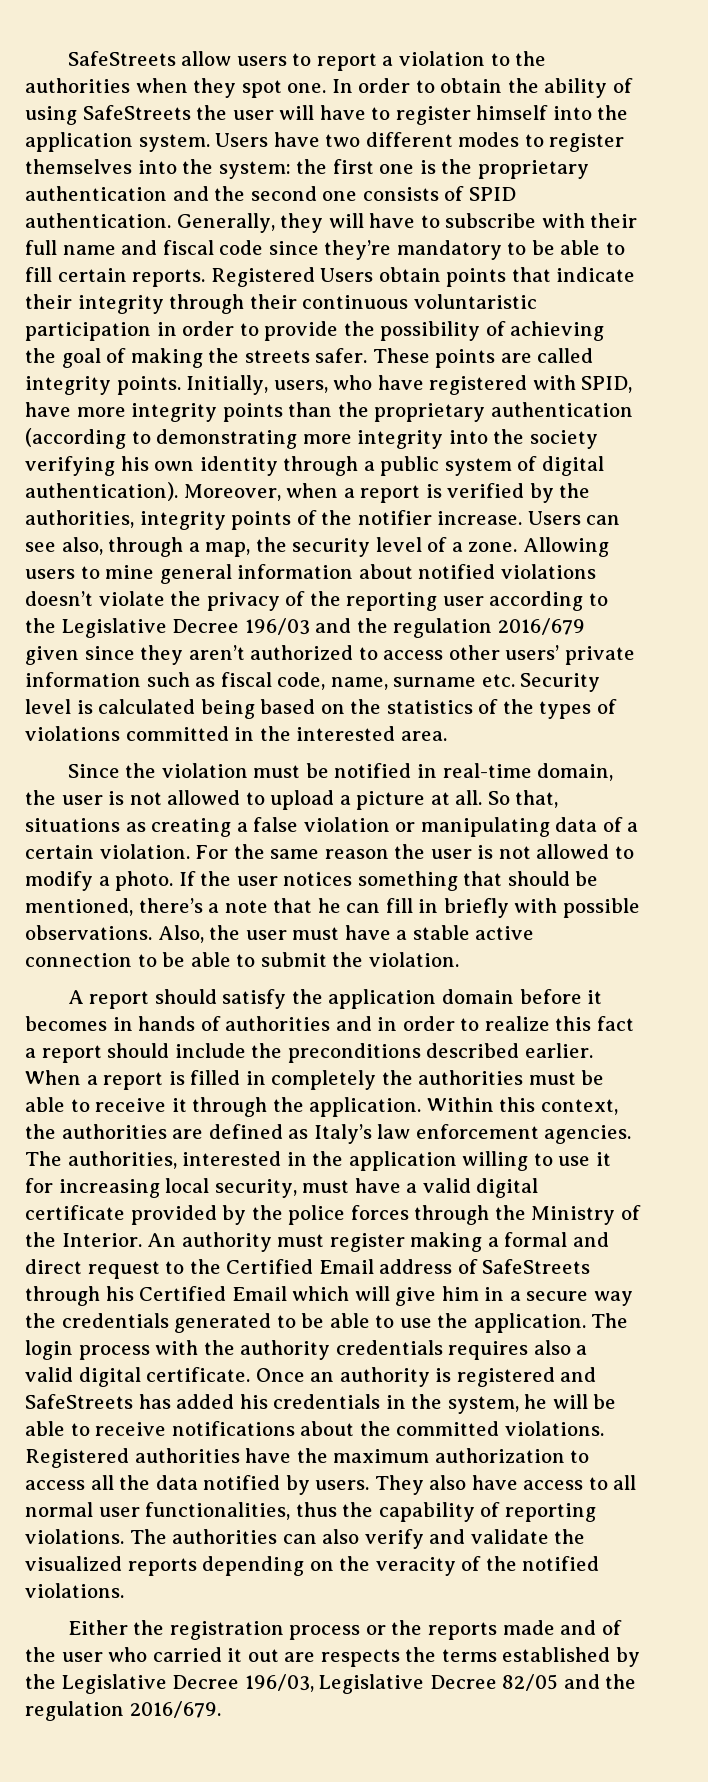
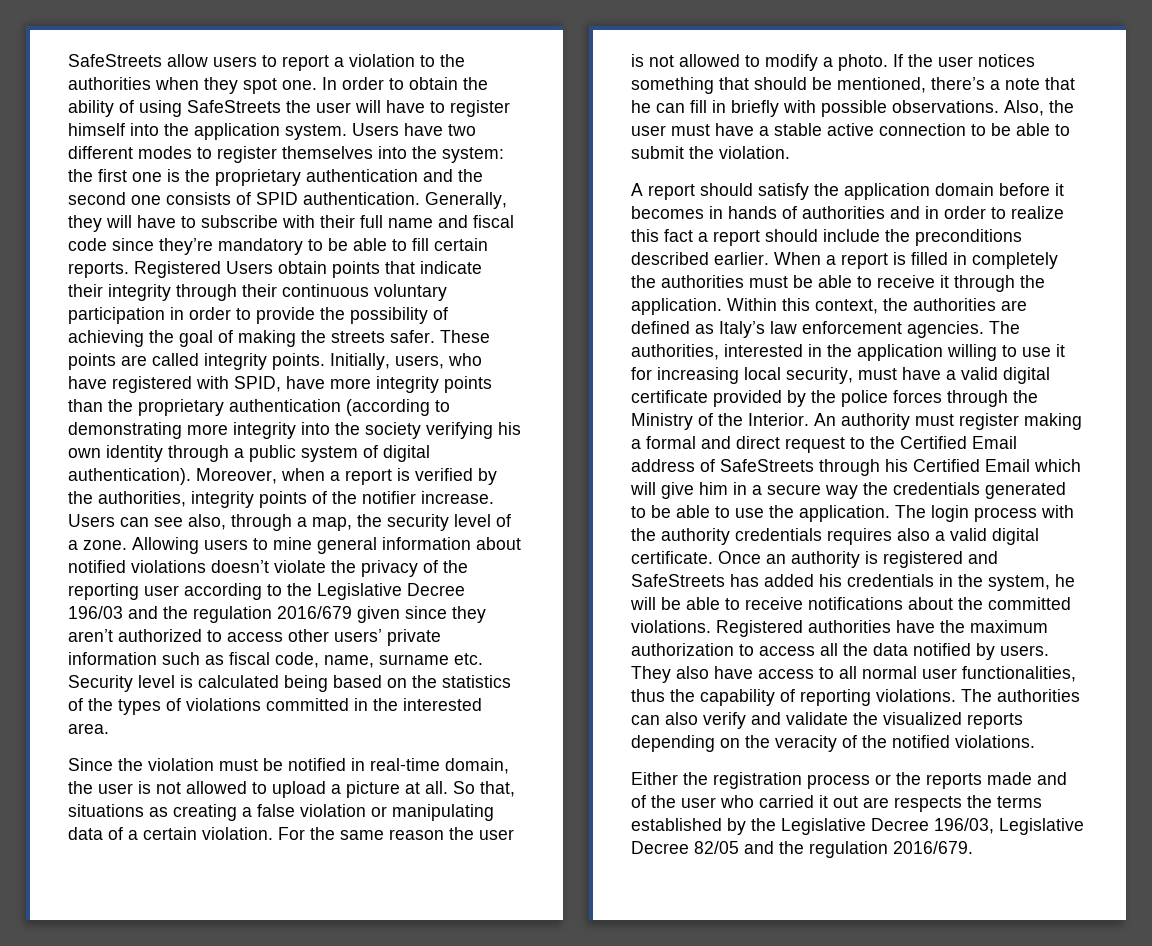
- Registered Users obtain points that indicate their integrity through their continuous voluntaristic participation in order to provide the possibility of achieving the goal of making the streets safer.
+ Registered Users obtain points that indicate their integrity through their continuous voluntary participation in order to provide the possibility of achieving the goal of making the streets safer.

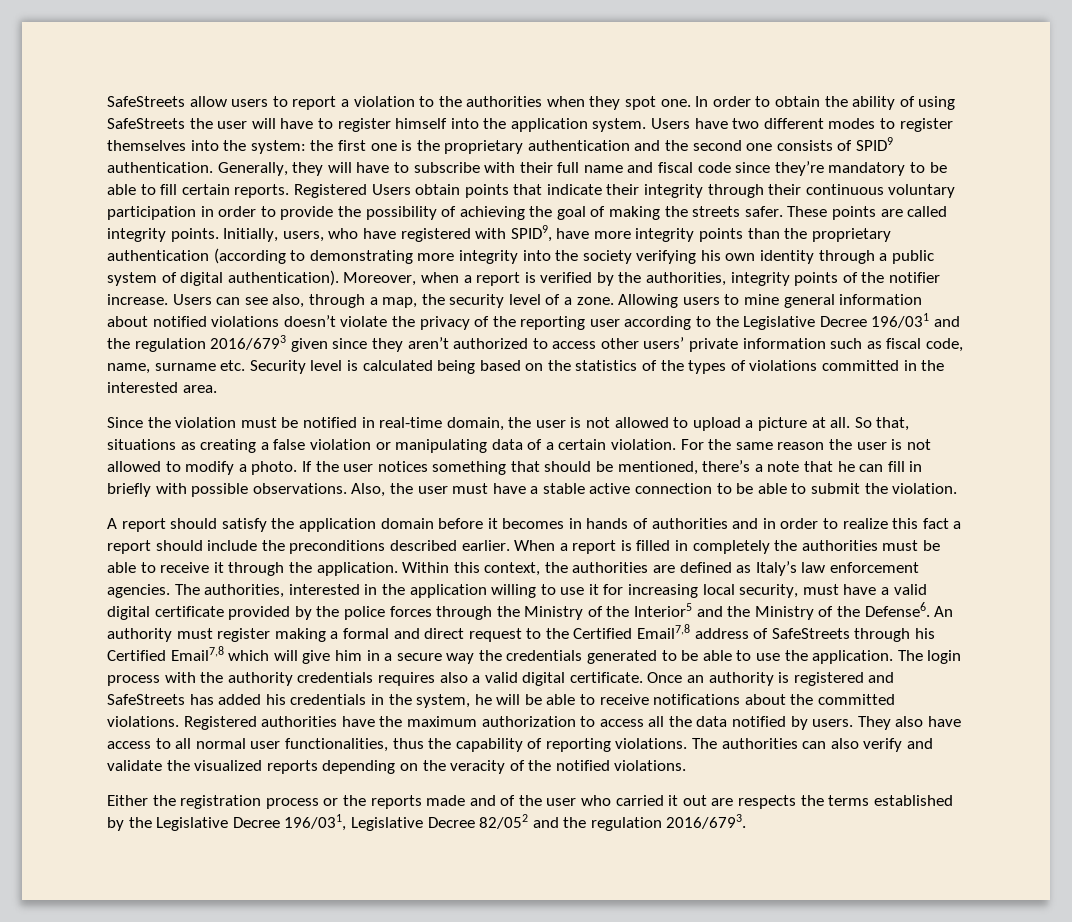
- Users have two different modes to register themselves into the system: the first one is the proprietary authentication and the second one consists of SPID authentication.
+ Users have two different modes to register themselves into the system: the first one is the proprietary authentication and the second one consists of SPID9 authentication.
- Initially, users, who have registered with SPID, have more integrity points than the proprietary authentication (according to demonstrating more integrity into the society verifying his own identity through a public system of digital authentication).
+ Initially, users, who have registered with SPID9, have more integrity points than the proprietary authentication (according to demonstrating more integrity into the society verifying his own identity through a public system of digital authentication).
- Allowing users to mine general information about notified violations doesn’t violate the privacy of the reporting user according to the Legislative Decree 196/03 and the regulation 2016/679 given since they aren’t authorized to access other users’ private information such as fiscal code, name, surname etc. Security level is calculated being based on the statistics of the types of violations committed in the interested area.
+ Allowing users to mine general information about notified violations doesn’t violate the privacy of the reporting user according to the Legislative Decree 196/031 and the regulation 2016/6793 given since they aren’t authorized to access other users’ private information such as fiscal code, name, surname etc. Security level is calculated being based on the statistics of the types of violations committed in the interested area.
- The authorities, interested in the application willing to use it for increasing local security, must have a valid digital certificate provided by the police forces through the Ministry of the Interior.
+ The authorities, interested in the application willing to use it for increasing local security, must have a valid digital certificate provided by the police forces through the Ministry of the Interior5 and the Ministry of the Defense6.
- An authority must register making a formal and direct request to the Certified Email address of SafeStreets through his Certified Email which will give him in a secure way the credentials generated to be able to use the application.
+ An authority must register making a formal and direct request to the Certified Email7,8 address of SafeStreets through his Certified Email7,8 which will give him in a secure way the credentials generated to be able to use the application.
- Either the registration process or the reports made and of the user who carried it out are respects the terms established by the Legislative Decree 196/03, Legislative Decree 82/05 and the regulation 2016/679.
+ Either the registration process or the reports made and of the user who carried it out are respects the terms established by the Legislative Decree 196/031, Legislative Decree 82/052 and the regulation 2016/6793.

